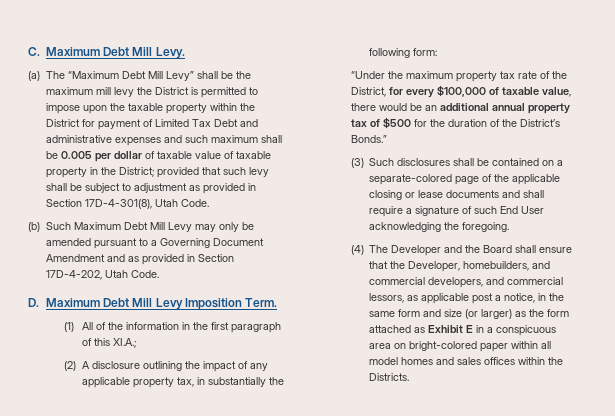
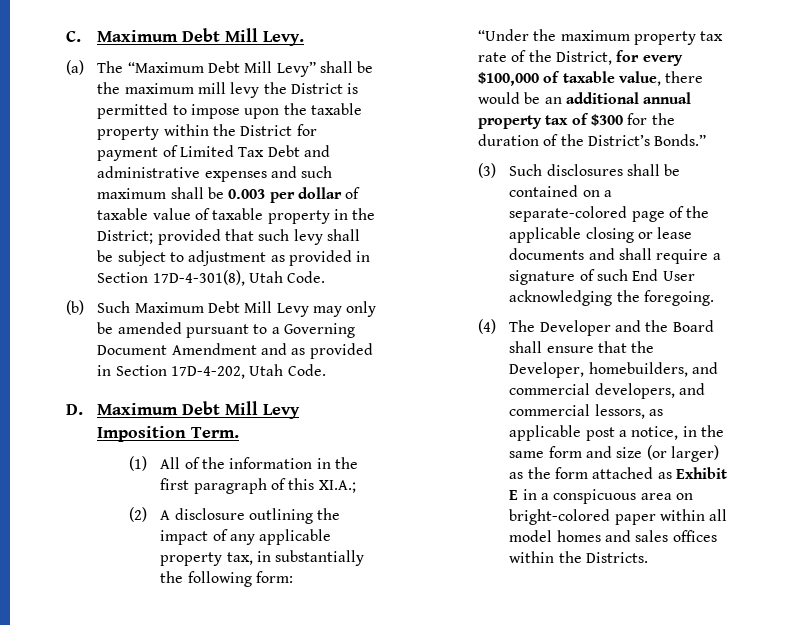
- (a) The “Maximum Debt Mill Levy” shall be the maximum mill levy the District is permitted to impose upon the taxable property within the District for payment of Limited Tax Debt and administrative expenses and such maximum shall be 0.005 per dollar of taxable value of taxable property in the District;
+ (a) The “Maximum Debt Mill Levy” shall be the maximum mill levy the District is permitted to impose upon the taxable property within the District for payment of Limited Tax Debt and administrative expenses and such maximum shall be 0.003 per dollar of taxable value of taxable property in the District;
- “Under the maximum property tax rate of the District, for every $100,000 of taxable value, there would be an additional annual property tax of $500 for the duration of the District’s Bonds.”
+ “Under the maximum property tax rate of the District, for every $100,000 of taxable value, there would be an additional annual property tax of $300 for the duration of the District’s Bonds.”

